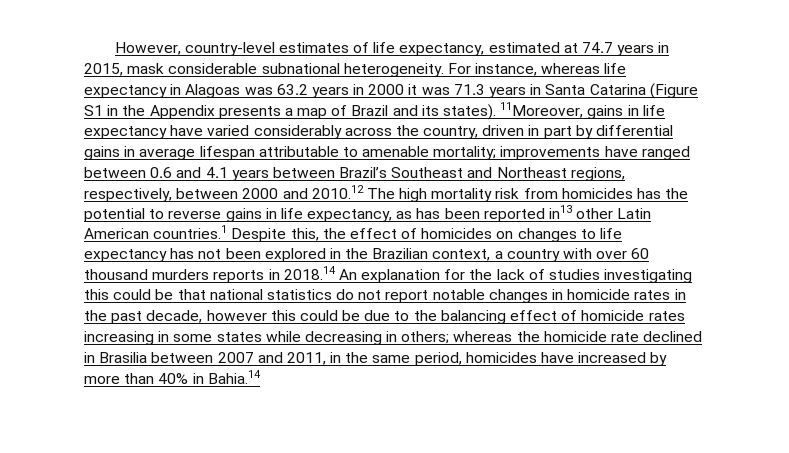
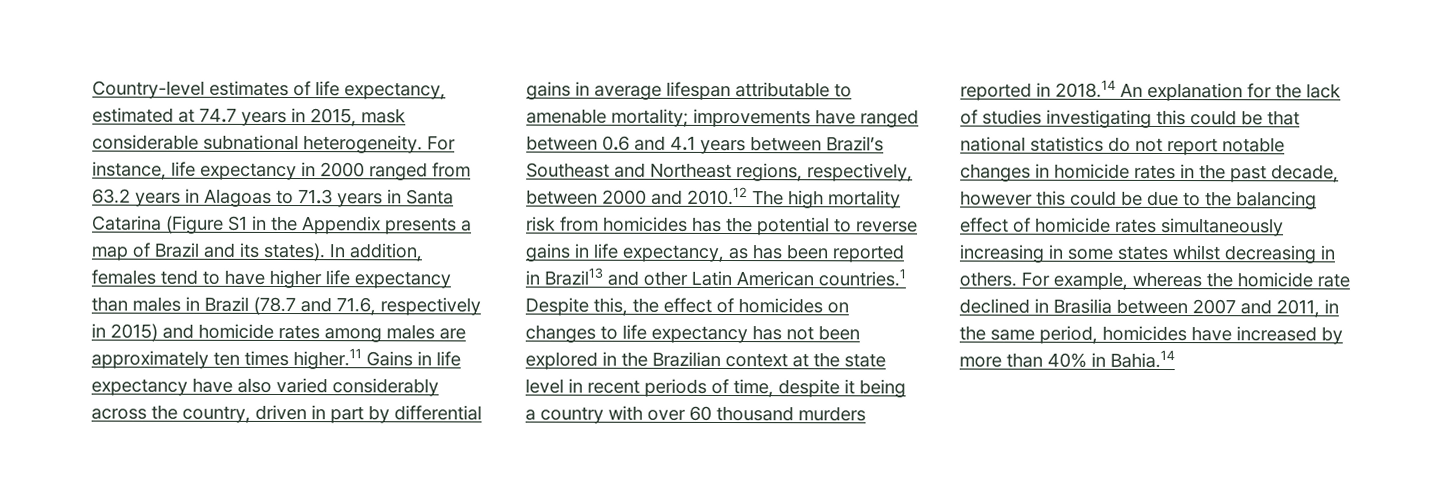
- However, country-level estimates of life expectancy, estimated at 74.7 years in 2015, mask considerable subnational heterogeneity.
+ Country-level estimates of life expectancy, estimated at 74.7 years in 2015, mask considerable subnational heterogeneity.
- For instance, whereas life expectancy in Alagoas was 63.2 years in 2000 it was 71.3 years in Santa Catarina (Figure S1 in the Appendix presents a map of Brazil and its states).
+ For instance, life expectancy in 2000 ranged from 63.2 years in Alagoas to 71.3 years in Santa Catarina (Figure S1 in the Appendix presents a map of Brazil and its states).
- 11Moreover, gains in life expectancy have varied considerably across the country, driven in part by differential gains in average lifespan attributable to amenable mortality;
+ In addition, females tend to have higher life expectancy than males in Brazil (78.7 and 71.6, respectively in 2015) and homicide rates among males are approximately ten times higher.11 Gains in life expectancy have also varied considerably across the country, driven in part by differential gains in average lifespan attributable to amenable mortality;
- improvements have ranged between 0.6 and 4.1 years between Brazil’s Southeast and Northeast regions, respectively, between 2000 and 2010.12 The high mortality risk from homicides has the potential to reverse gains in life expectancy, as has been reported in13 other Latin American countries.1 Despite this, the effect of homicides on changes to life expectancy has not been explored in the Brazilian context, a country with over 60 thousand murders reports in 2018.14 An explanation for the lack of studies investigating this could be that national statistics do not report notable changes in homicide rates in the past decade, however this could be due to the balancing effect of homicide rates increasing in some states while decreasing in others; whereas the homicide rate declined in Brasilia between 2007 and 2011, in the same period, homicides have increased by more than 40% in Bahia.14
+ improvements have ranged between 0.6 and 4.1 years between Brazil’s Southeast and Northeast regions, respectively, between 2000 and 2010.12 The high mortality risk from homicides has the potential to reverse gains in life expectancy, as has been reported in Brazil13 and other Latin American countries.1 Despite this, the effect of homicides on changes to life expectancy has not been explored in the Brazilian context at the state level in recent periods of time, despite it being a country with over 60 thousand murders reported in 2018.14 An explanation for the lack of studies investigating this could be that national statistics do not report notable changes in homicide rates in the past decade, however this could be due to the balancing effect of homicide rates simultaneously increasing in some states whilst decreasing in others. For example, whereas the homicide rate declined in Brasilia between 2007 and 2011, in the same period, homicides have increased by more than 40% in Bahia.14

